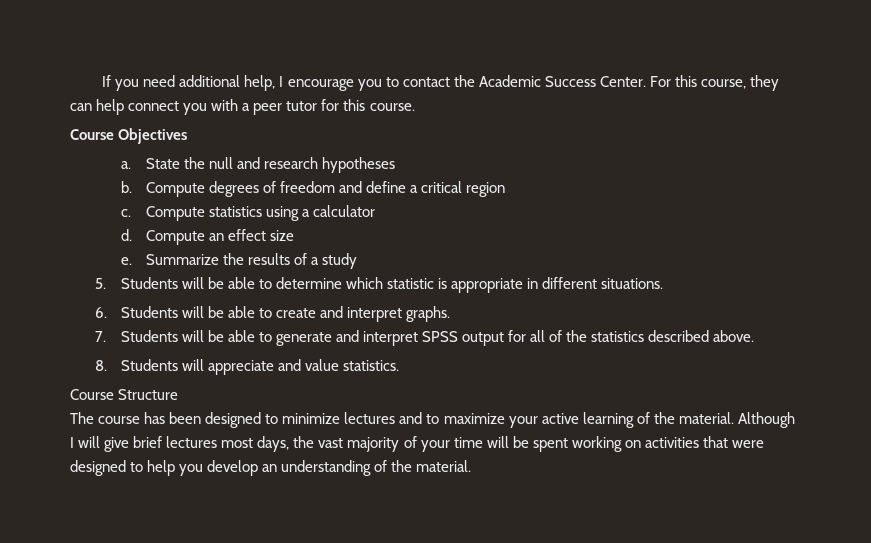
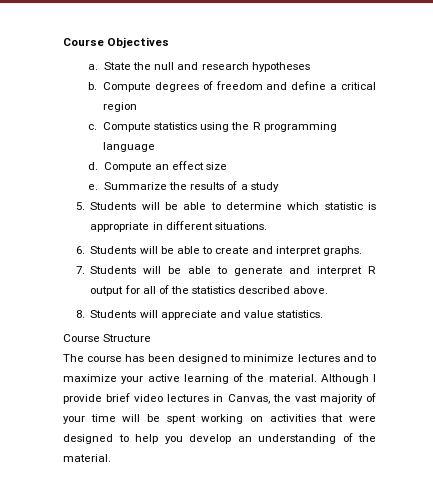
- If you need additional help, I encourage you to contact the Academic Success Center. For this course, they can help connect you with a peer tutor for this course.
- Compute statistics using a calculator
+ Compute statistics using the R programming language
- 7. Students will be able to generate and interpret SPSS output for all of the statistics described above.
+ 7. Students will be able to generate and interpret R output for all of the statistics described above.
- Although I will give brief lectures most days, the vast majority of your time will be spent working on activities that were designed to help you develop an understanding of the material.
+ Although I provide brief video lectures in Canvas, the vast majority of your time will be spent working on activities that were designed to help you develop an understanding of the material.

